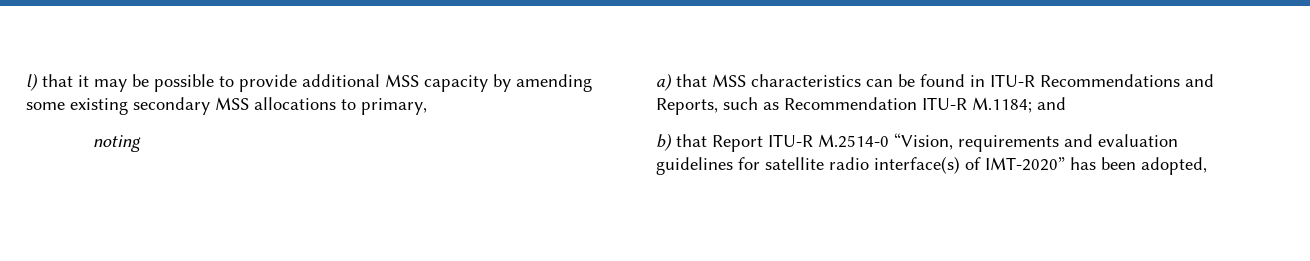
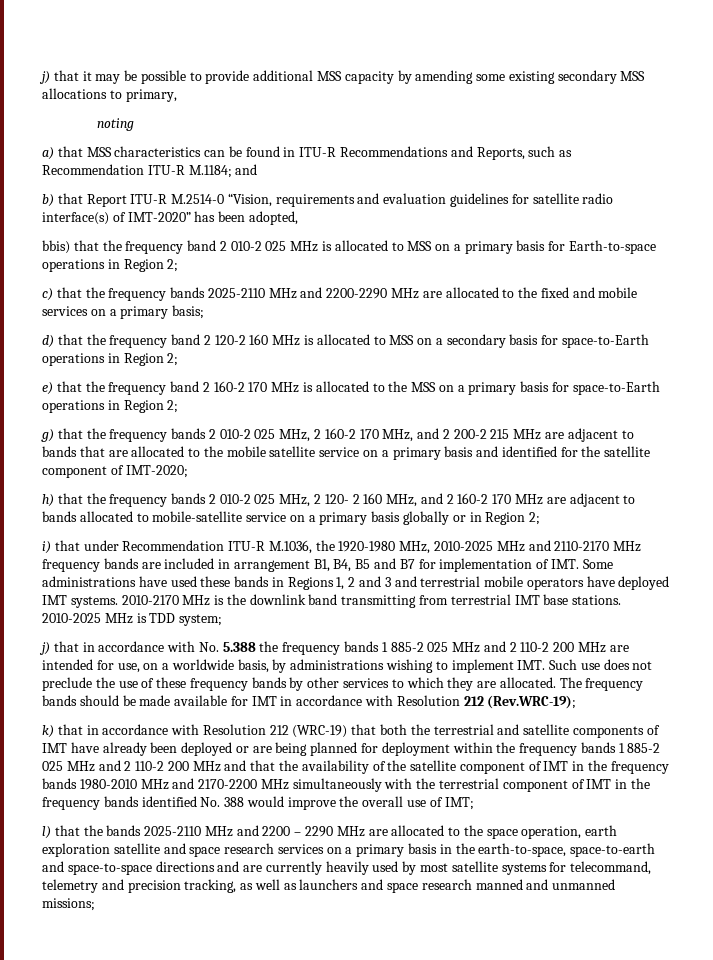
- l) that it may be possible to provide additional MSS capacity by amending some existing secondary MSS allocations to primary,
+ j) that it may be possible to provide additional MSS capacity by amending some existing secondary MSS allocations to primary,
+ bbis) that the frequency band 2 010-2 025 MHz is allocated to MSS on a primary basis for Earth-to-space operations in Region 2;
+ c) that the frequency bands 2025-2110 MHz and 2200-2290 MHz are allocated to the fixed and mobile services on a primary basis;
+ d) that the frequency band 2 120-2 160 MHz is allocated to MSS on a secondary basis for space-to-Earth operations in Region 2;
+ e) that the frequency band 2 160-2 170 MHz is allocated to the MSS on a primary basis for space-to-Earth operations in Region 2;
+ g) that the frequency bands 2 010-2 025 MHz, 2 160-2 170 MHz, and 2 200-2 215 MHz are adjacent to bands that are allocated to the mobile satellite service on a primary basis and identified for the satellite component of IMT-2020;
+ h) that the frequency bands 2 010-2 025 MHz, 2 120- 2 160 MHz, and 2 160-2 170 MHz are adjacent to bands allocated to mobile-satellite service on a primary basis globally or in Region 2;
+ i) that under Recommendation ITU-R M.1036, the 1920-1980 MHz, 2010-2025 MHz and 2110-2170 MHz frequency bands are included in arrangement B1, B4, B5 and B7 for implementation of IMT. Some administrations have used these bands in Regions 1, 2 and 3 and terrestrial mobile operators have deployed IMT systems. 2010-2170 MHz is the downlink band transmitting from terrestrial IMT base stations. 2010-2025 MHz is TDD system;
+ j) that in accordance with No. 5.388 the frequency bands 1 885-2 025 MHz and 2 110-2 200 MHz are intended for use, on a worldwide basis, by administrations wishing to implement IMT. Such use does not preclude the use of these frequency bands by other services to which they are allocated. The frequency bands should be made available for IMT in accordance with Resolution 212 (Rev.WRC-19);
+ k) that in accordance with Resolution 212 (WRC-19) that both the terrestrial and satellite components of IMT have already been deployed or are being planned for deployment within the frequency bands 1 885-2 025 MHz and 2 110-2 200 MHz and that the availability of the satellite component of IMT in the frequency bands 1980-2010 MHz and 2170-2200 MHz simultaneously with the terrestrial component of IMT in the frequency bands identified No. 388 would improve the overall use of IMT;
+ l) that the bands 2025-2110 MHz and 2200 – 2290 MHz are allocated to the space operation, earth exploration satellite and space research services on a primary basis in the earth-to-space, space-to-earth and space-to-space directions and are currently heavily used by most satellite systems for telecommand, telemetry and precision tracking, as well as launchers and space research manned and unmanned missions;

